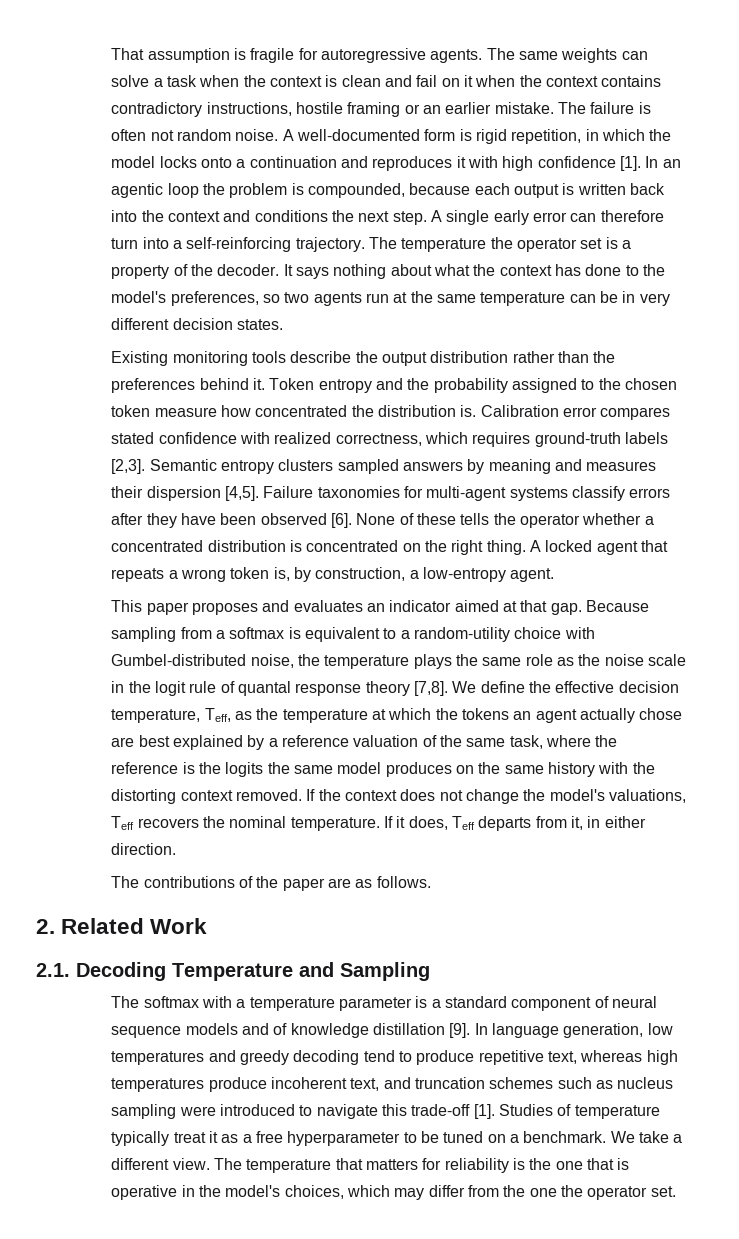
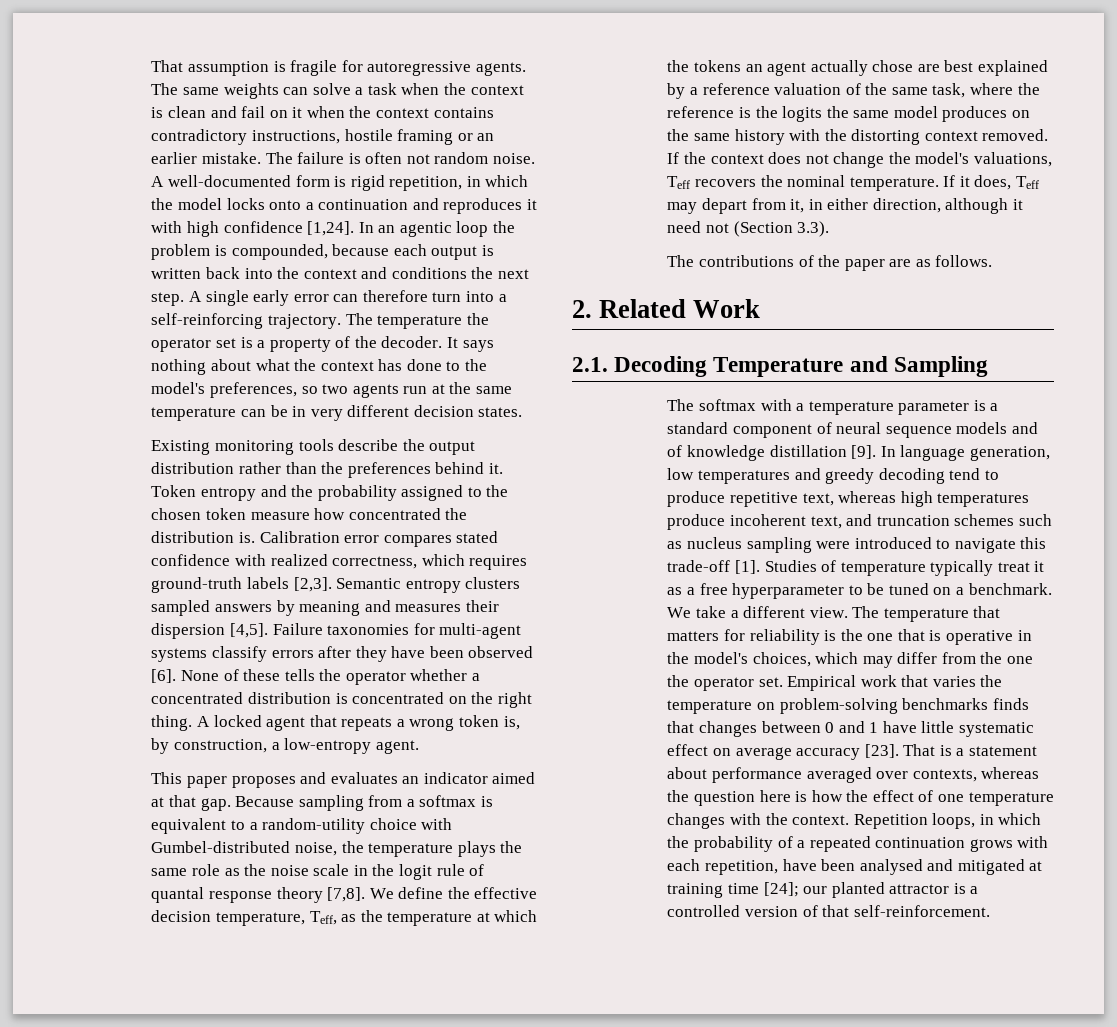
- A well-documented form is rigid repetition, in which the model locks onto a continuation and reproduces it with high confidence [1].
+ A well-documented form is rigid repetition, in which the model locks onto a continuation and reproduces it with high confidence [1,24].
- If it does, Teff departs from it, in either direction.
+ If it does, Teff may depart from it, in either direction, although it need not (Section 3.3).
+ Empirical work that varies the temperature on problem-solving benchmarks finds that changes between 0 and 1 have little systematic effect on average accuracy [23]. That is a statement about performance averaged over contexts, whereas the question here is how the effect of one temperature changes with the context. Repetition loops, in which the probability of a repeated continuation grows with each repetition, have been analysed and mitigated at training time [24]; our planted attractor is a controlled version of that self-reinforcement.

